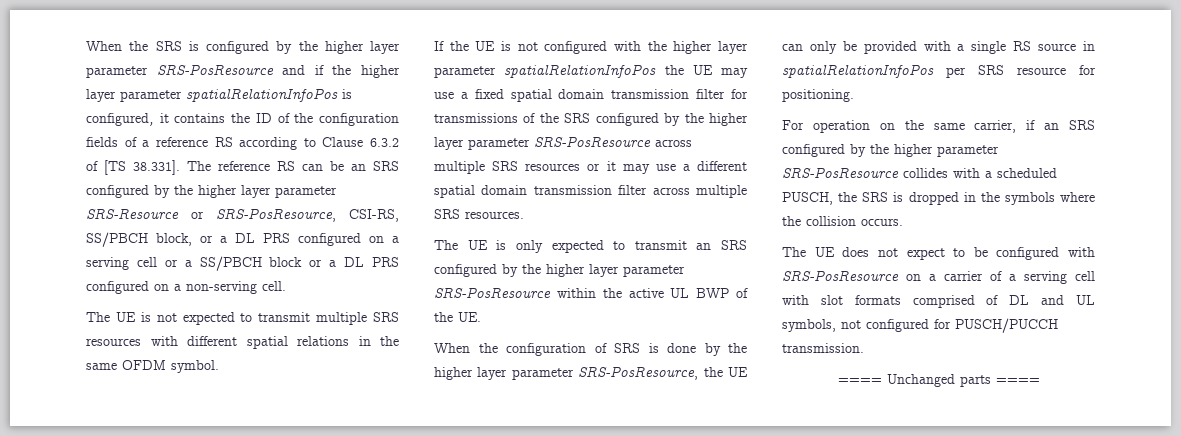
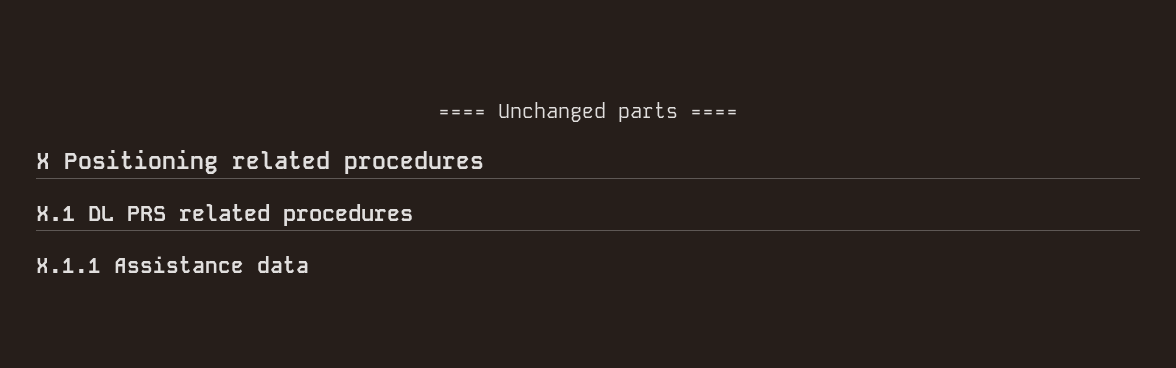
- When the SRS is configured by the higher layer parameter SRS-PosResource and if the higher layer parameter spatialRelationInfoPos is configured, it contains the ID of the configuration fields of a reference RS according to Clause 6.3.2 of [TS 38.331]. The reference RS can be an SRS configured by the higher layer parameter SRS-Resource or SRS-PosResource, CSI-RS, SS/PBCH block, or a DL PRS configured on a serving cell or a SS/PBCH block or a DL PRS configured on a non-serving cell.
- The UE is not expected to transmit multiple SRS resources with different spatial relations in the same OFDM symbol.
- If the UE is not configured with the higher layer parameter spatialRelationInfoPos the UE may use a fixed spatial domain transmission filter for transmissions of the SRS configured by the higher layer parameter SRS-PosResource across multiple SRS resources or it may use a different spatial domain transmission filter across multiple SRS resources.
- The UE is only expected to transmit an SRS configured by the higher layer parameter SRS-PosResource within the active UL BWP of the UE.
- When the configuration of SRS is done by the higher layer parameter SRS-PosResource, the UE can only be provided with a single RS source in spatialRelationInfoPos per SRS resource for positioning.
- For operation on the same carrier, if an SRS configured by the higher parameter SRS-PosResource collides with a scheduled PUSCH, the SRS is dropped in the symbols where the collision occurs.
- The UE does not expect to be configured with SRS-PosResource on a carrier of a serving cell with slot formats comprised of DL and UL symbols, not configured for PUSCH/PUCCH transmission.
  ==== Unchanged parts ====
+ X Positioning related procedures
+ X.1 DL PRS related procedures
+ X.1.1 Assistance data

